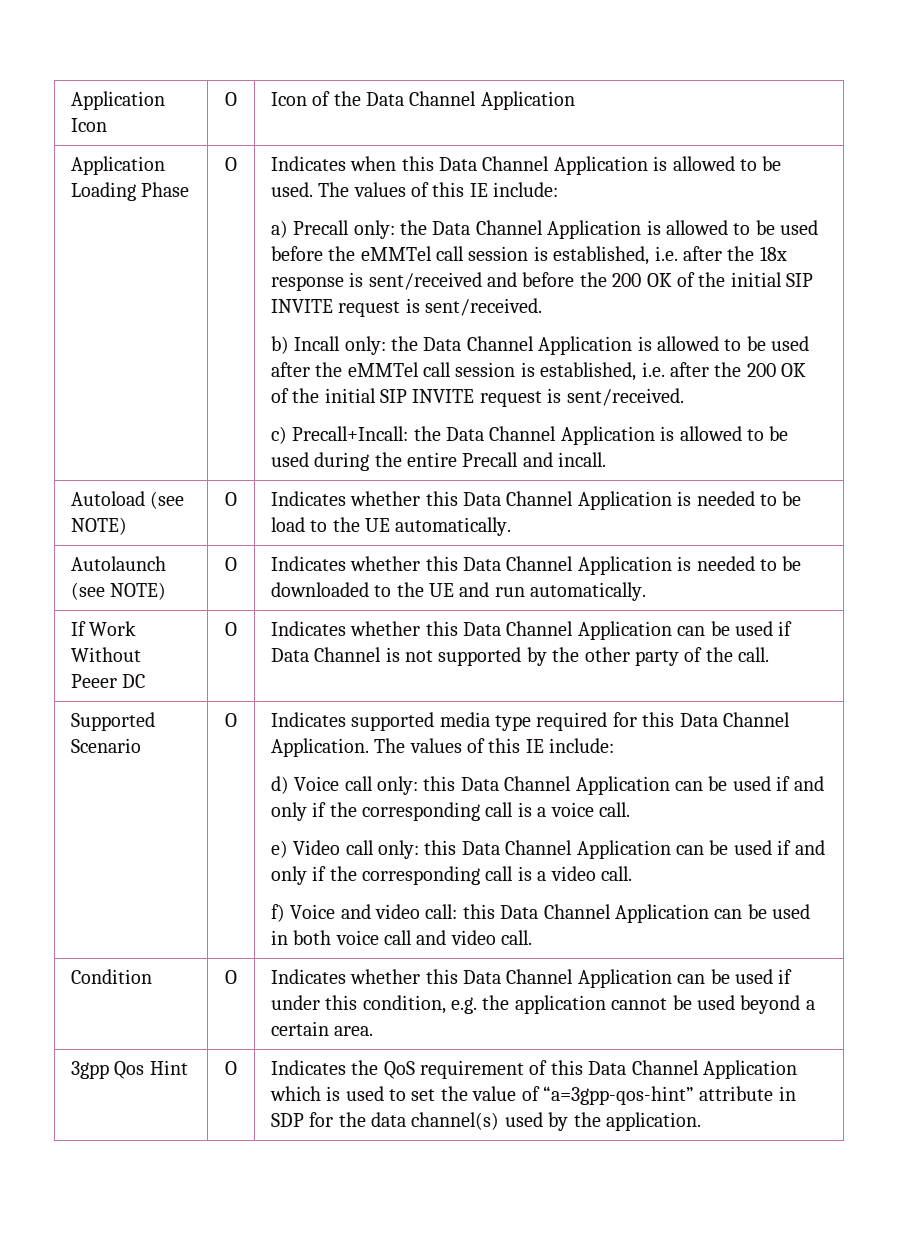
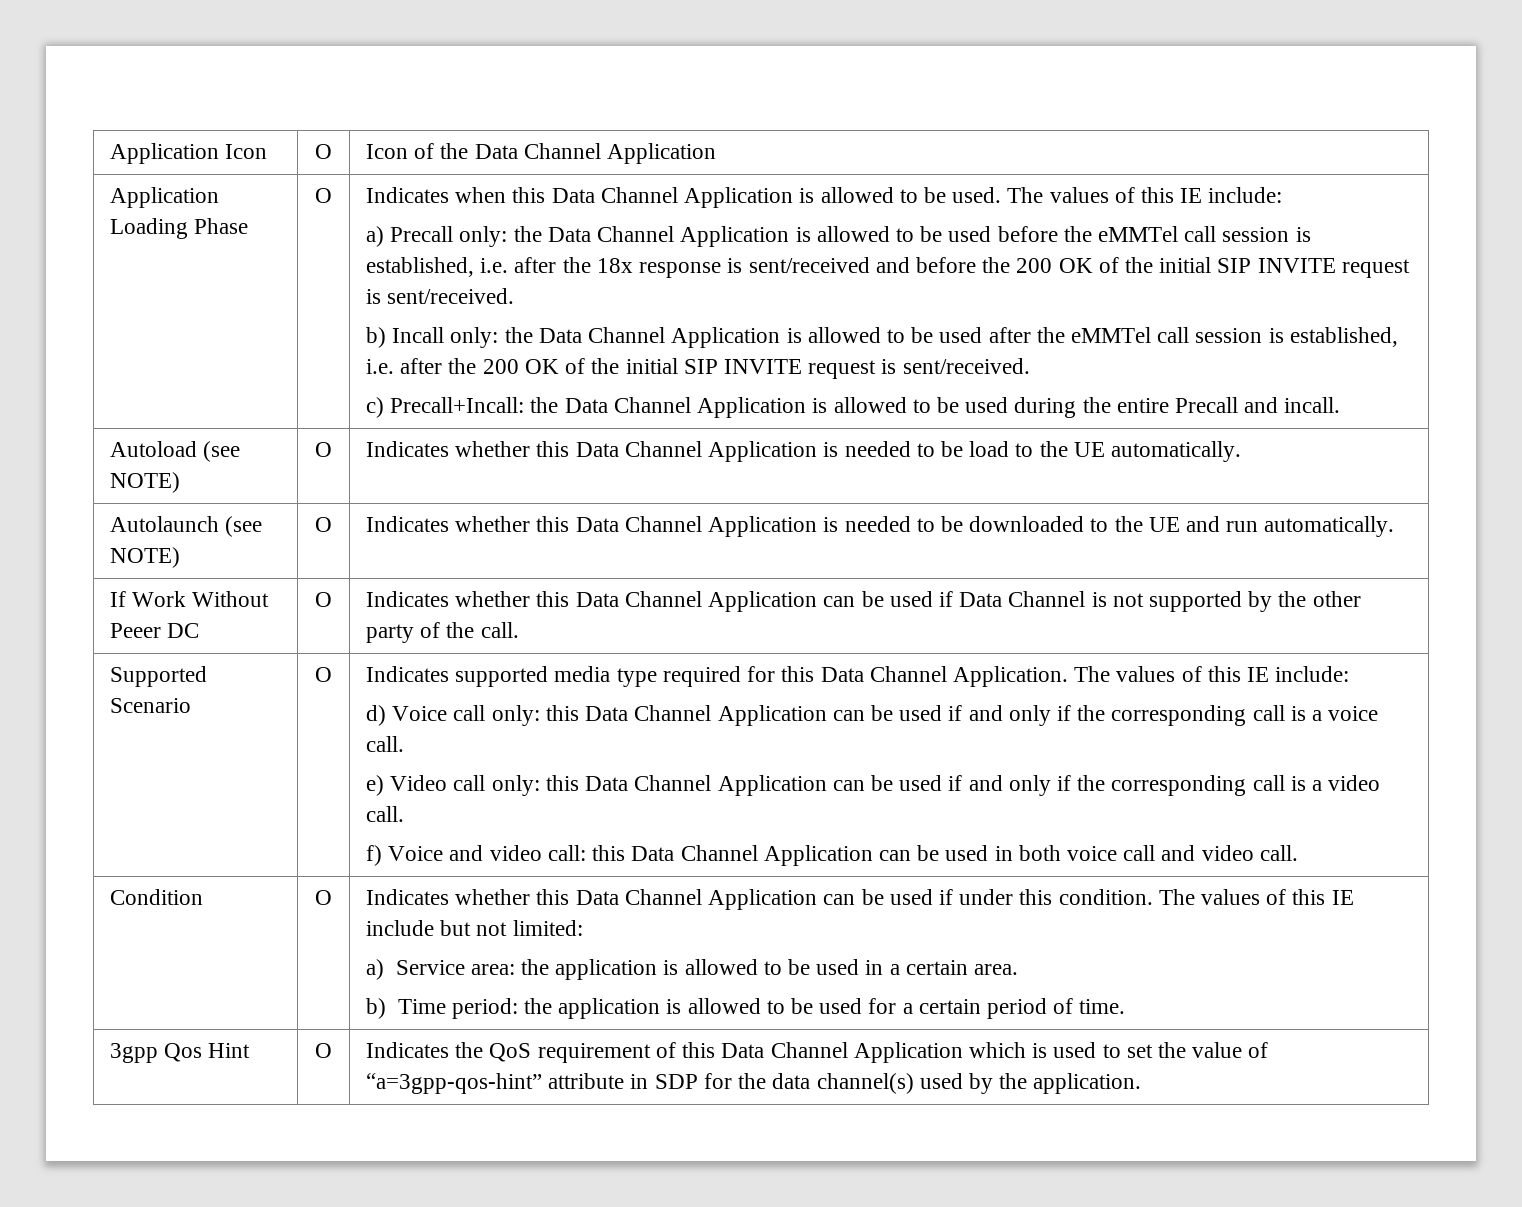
- Indicates whether this Data Channel Application can be used if under this condition, e.g. the application cannot be used beyond a certain area.
+ Indicates whether this Data Channel Application can be used if under this condition. The values of this IE include but not limited:
+ a) Service area: the application is allowed to be used in a certain area.
+ b) Time period: the application is allowed to be used for a certain period of time.

